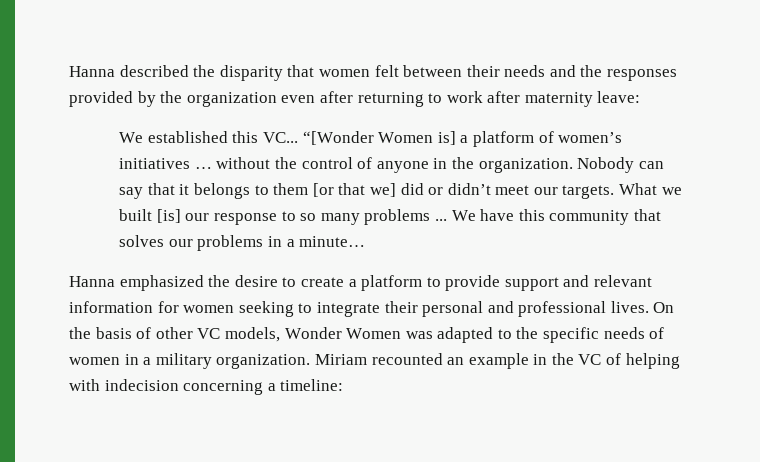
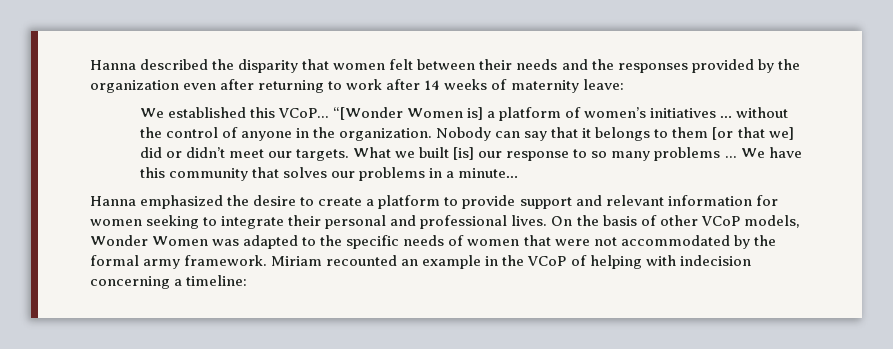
- Hanna described the disparity that women felt between their needs and the responses provided by the organization even after returning to work after maternity leave:
+ Hanna described the disparity that women felt between their needs and the responses provided by the organization even after returning to work after 14 weeks of maternity leave:
- We established this VC...
+ We established this VCoP...
- On the basis of other VC models, Wonder Women was adapted to the specific needs of women in a military organization.
+ On the basis of other VCoP models, Wonder Women was adapted to the specific needs of women that were not accommodated by the formal army framework.
- Miriam recounted an example in the VC of helping with indecision concerning a timeline:
+ Miriam recounted an example in the VCoP of helping with indecision concerning a timeline:

